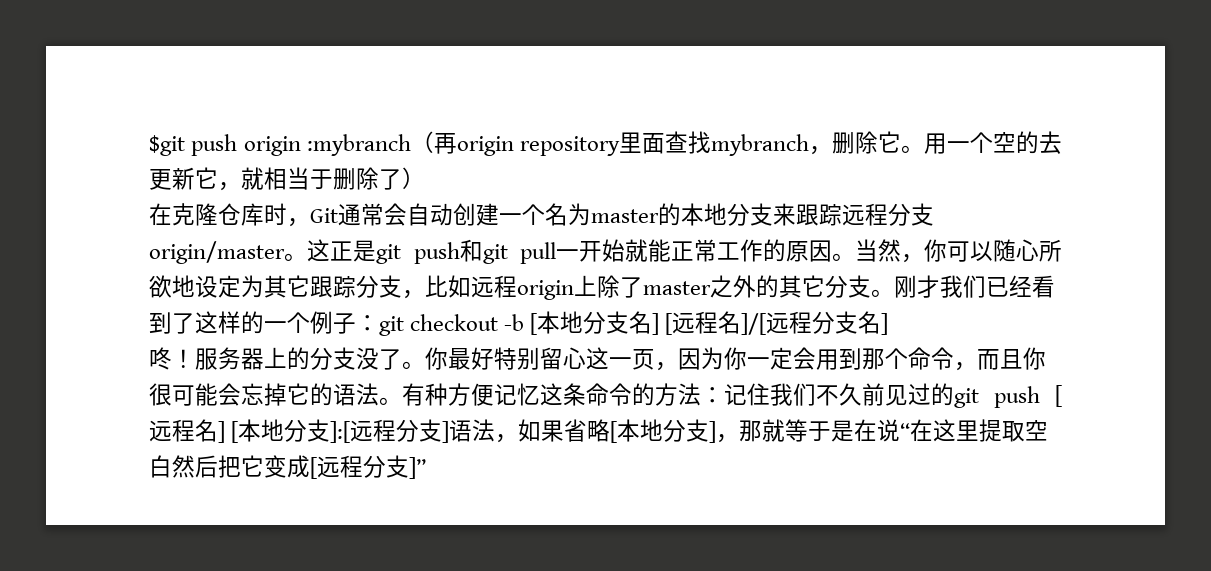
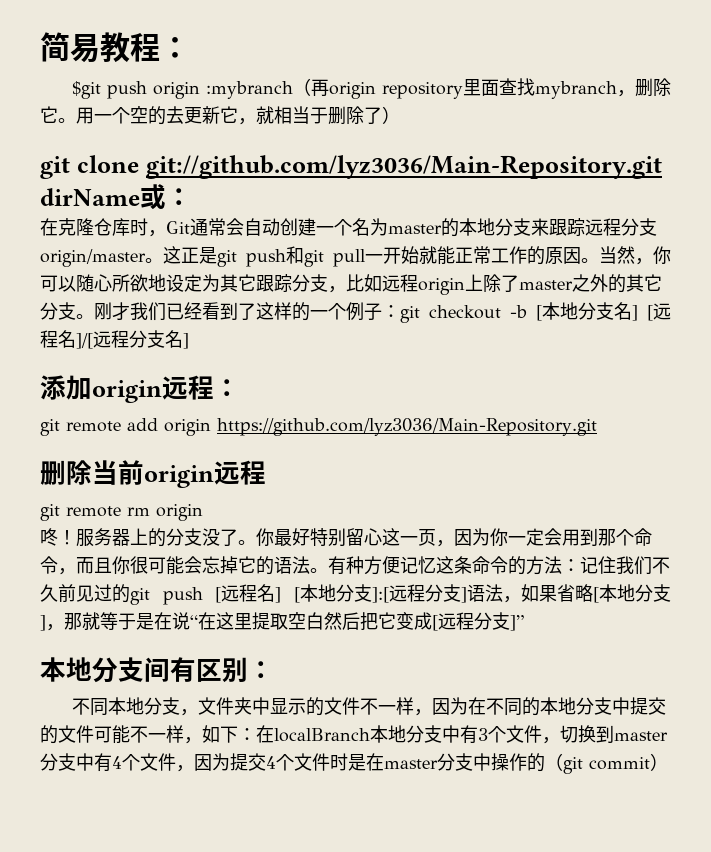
+ 简易教程：
+ git clone git://github.com/lyz3036/Main-Repository.git dirName或：
+ 添加origin远程：
+ git remote add origin https://github.com/lyz3036/Main-Repository.git
+ 删除当前origin远程
+ git remote rm origin
+ 本地分支间有区别：
+ 不同本地分支，文件夹中显示的文件不一样，因为在不同的本地分支中提交的文件可能不一样，如下：在localBranch本地分支中有3个文件，切换到master分支中有4个文件，因为提交4个文件时是在master分支中操作的（git commit）

